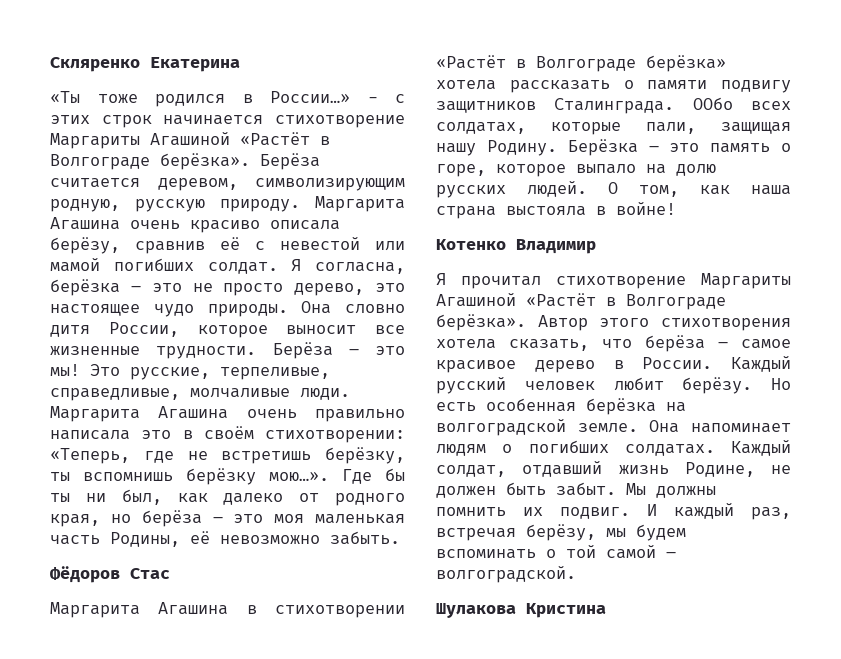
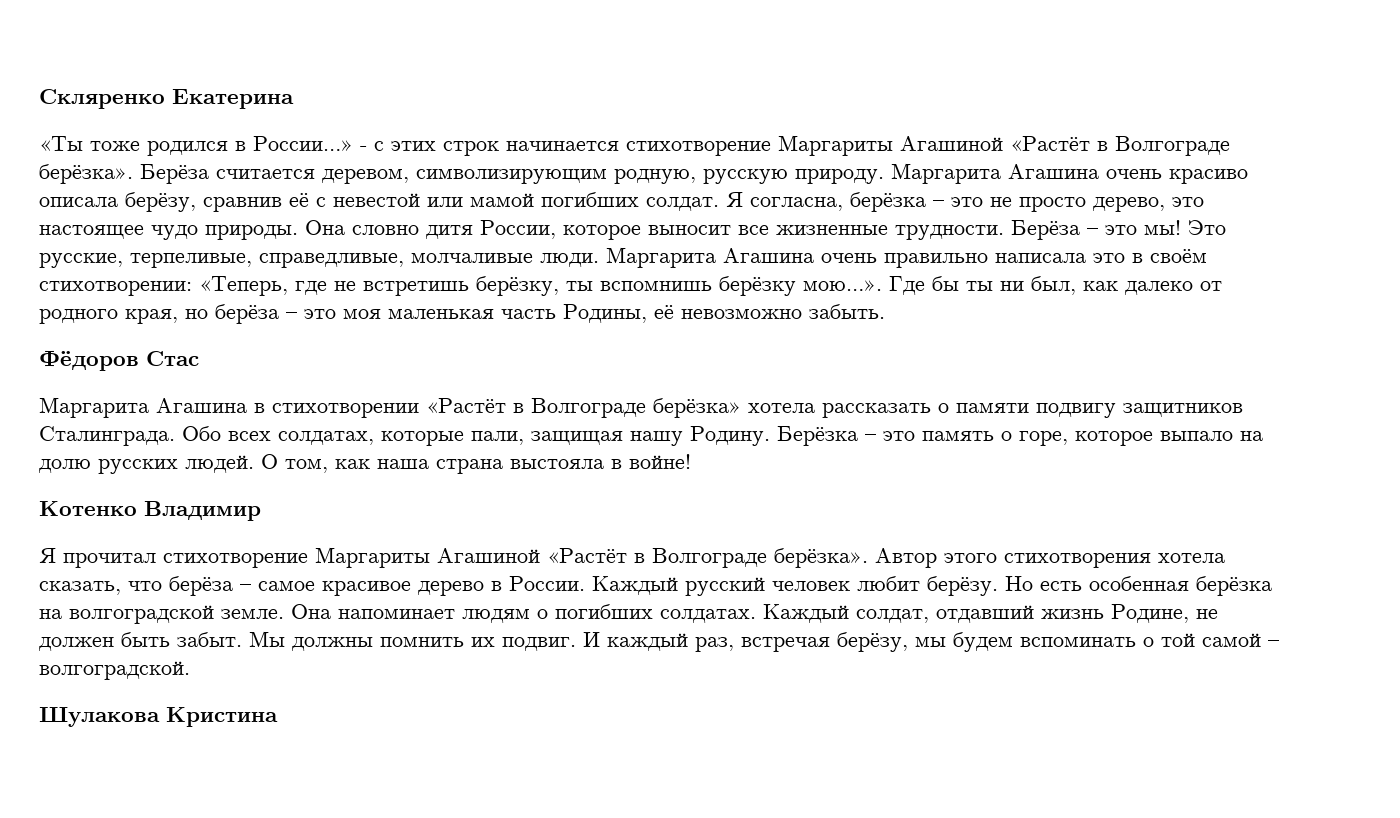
- ООбо всех солдатах, которые пали, защищая нашу Родину.
+ Обо всех солдатах, которые пали, защищая нашу Родину.

